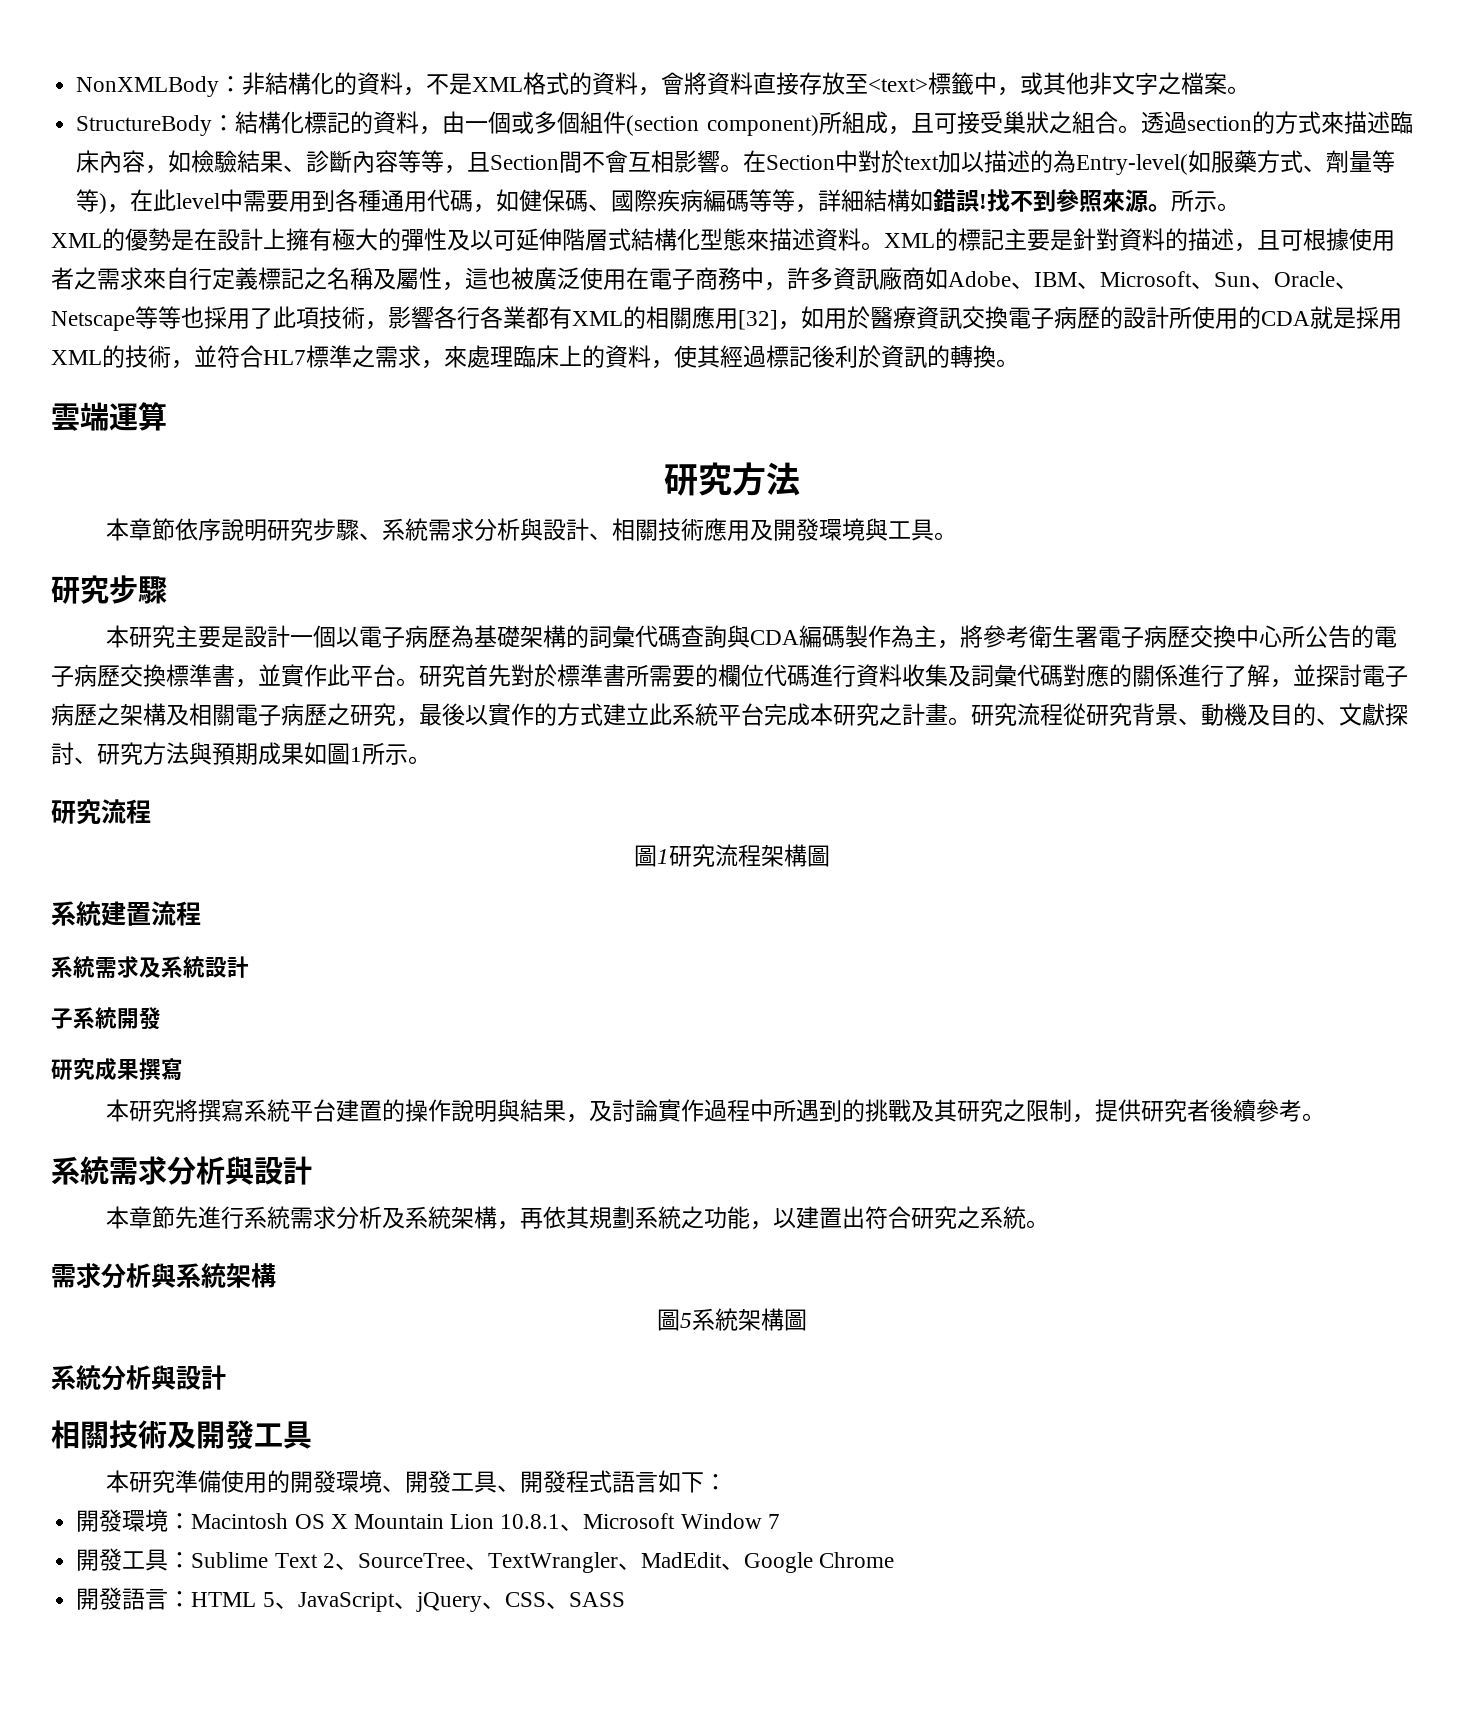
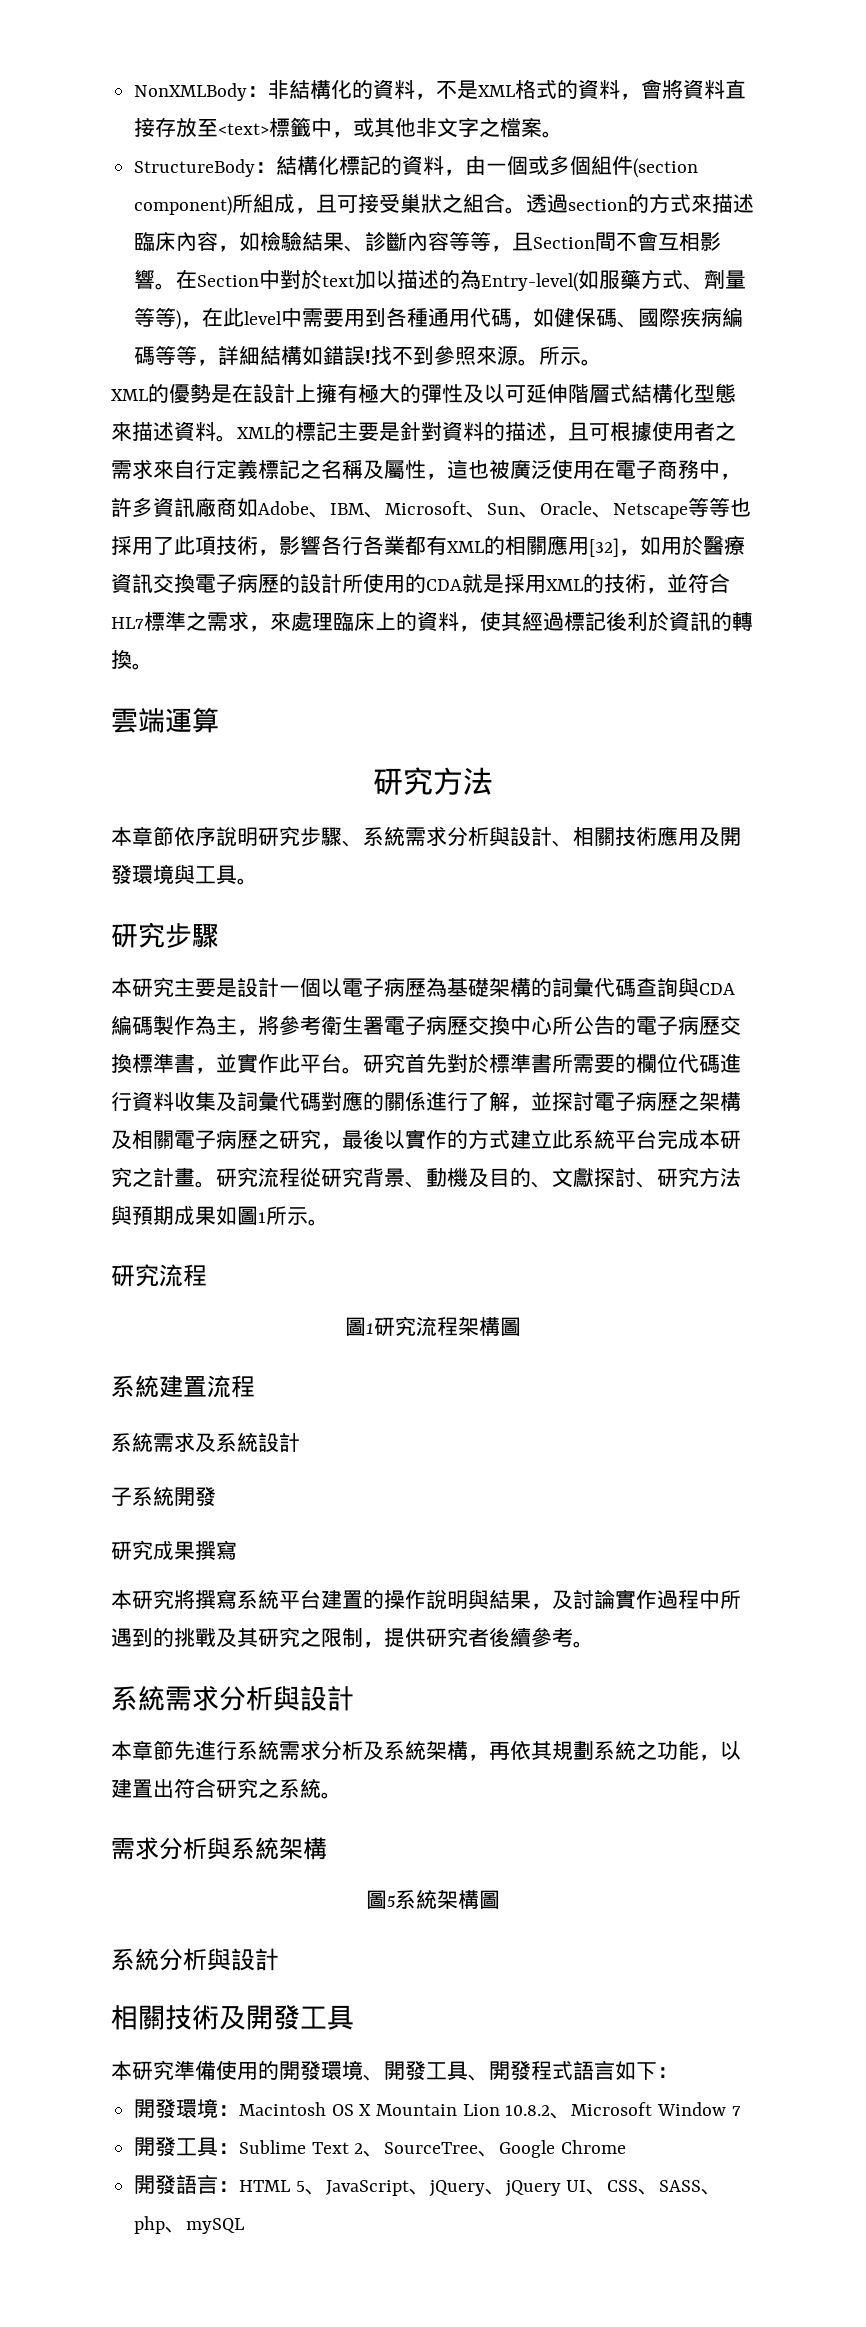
- 開發環境：Macintosh OS X Mountain Lion 10.8.1、Microsoft Window 7
+ 開發環境：Macintosh OS X Mountain Lion 10.8.2、Microsoft Window 7
- 開發工具：Sublime Text 2、SourceTree、TextWrangler、MadEdit、Google Chrome
+ 開發工具：Sublime Text 2、SourceTree、Google Chrome
- 開發語言：HTML 5、JavaScript、jQuery、CSS、SASS
+ 開發語言：HTML 5、JavaScript、jQuery、jQuery UI、CSS、SASS、php、mySQL

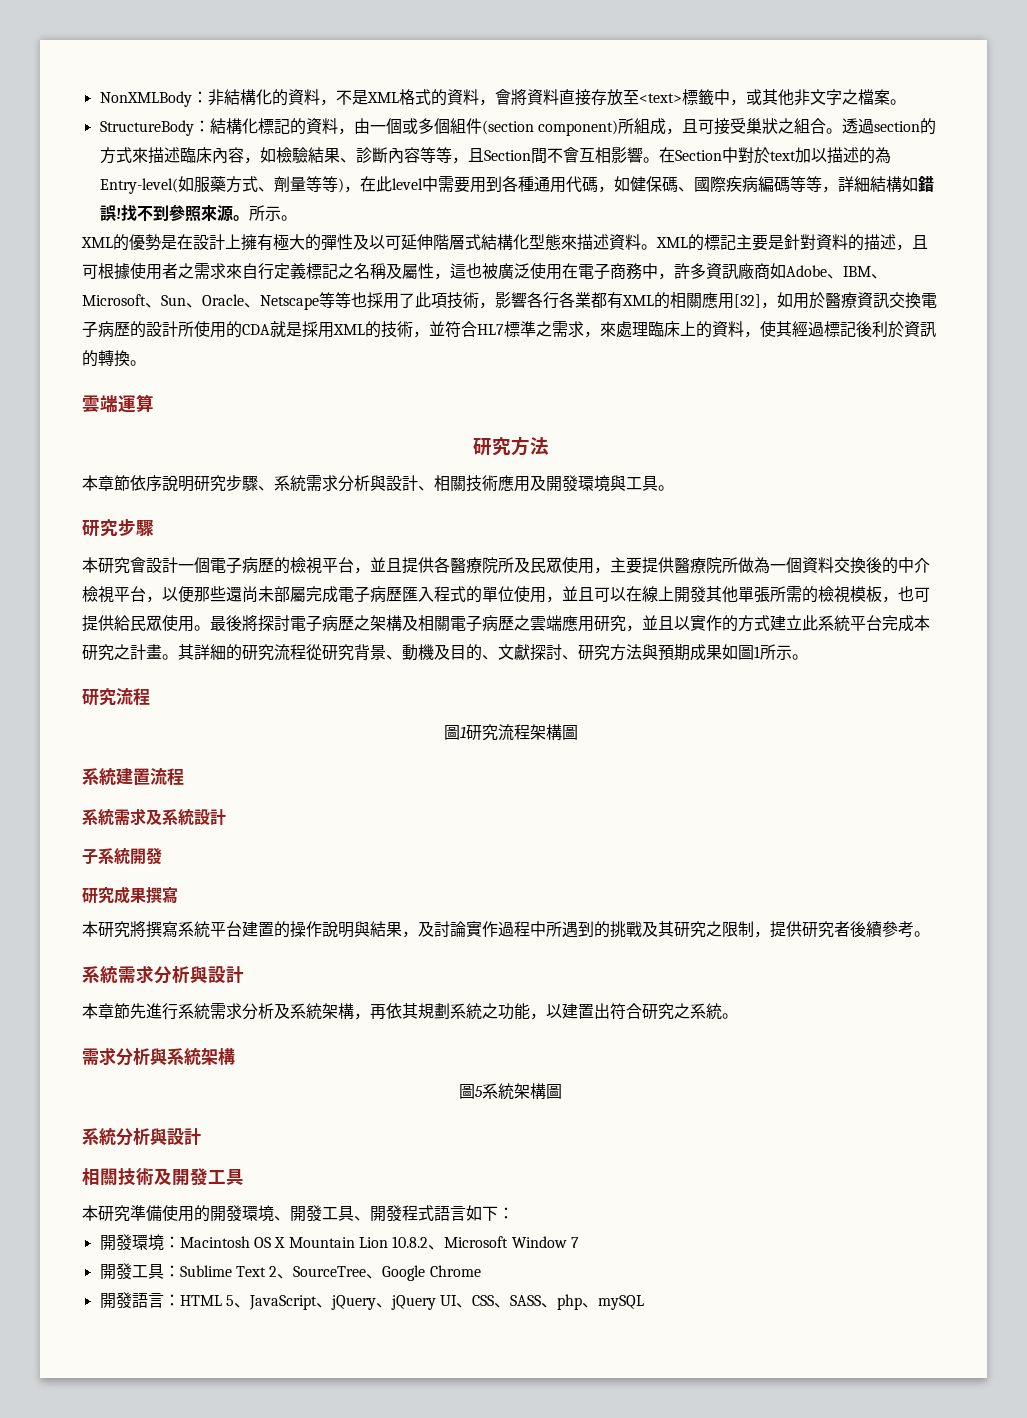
- 本研究主要是設計一個以電子病歷為基礎架構的詞彙代碼查詢與CDA編碼製作為主，將參考衛生署電子病歷交換中心所公告的電子病歷交換標準書，並實作此平台。研究首先對於標準書所需要的欄位代碼進行資料收集及詞彙代碼對應的關係進行了解，並探討電子病歷之架構及相關電子病歷之研究，最後以實作的方式建立此系統平台完成本研究之計畫。
+ 本研究會設計一個電子病歷的檢視平台，並且提供各醫療院所及民眾使用，主要提供醫療院所做為一個資料交換後的中介檢視平台，以便那些還尚未部屬完成電子病歷匯入程式的單位使用，並且可以在線上開發其他單張所需的檢視模板，也可提供給民眾使用。最後將探討電子病歷之架構及相關電子病歷之雲端應用研究，並且以實作的方式建立此系統平台完成本研究之計畫。
- 研究流程從研究背景、動機及目的、文獻探討、研究方法與預期成果如圖1所示。
+ 其詳細的研究流程從研究背景、動機及目的、文獻探討、研究方法與預期成果如圖1所示。

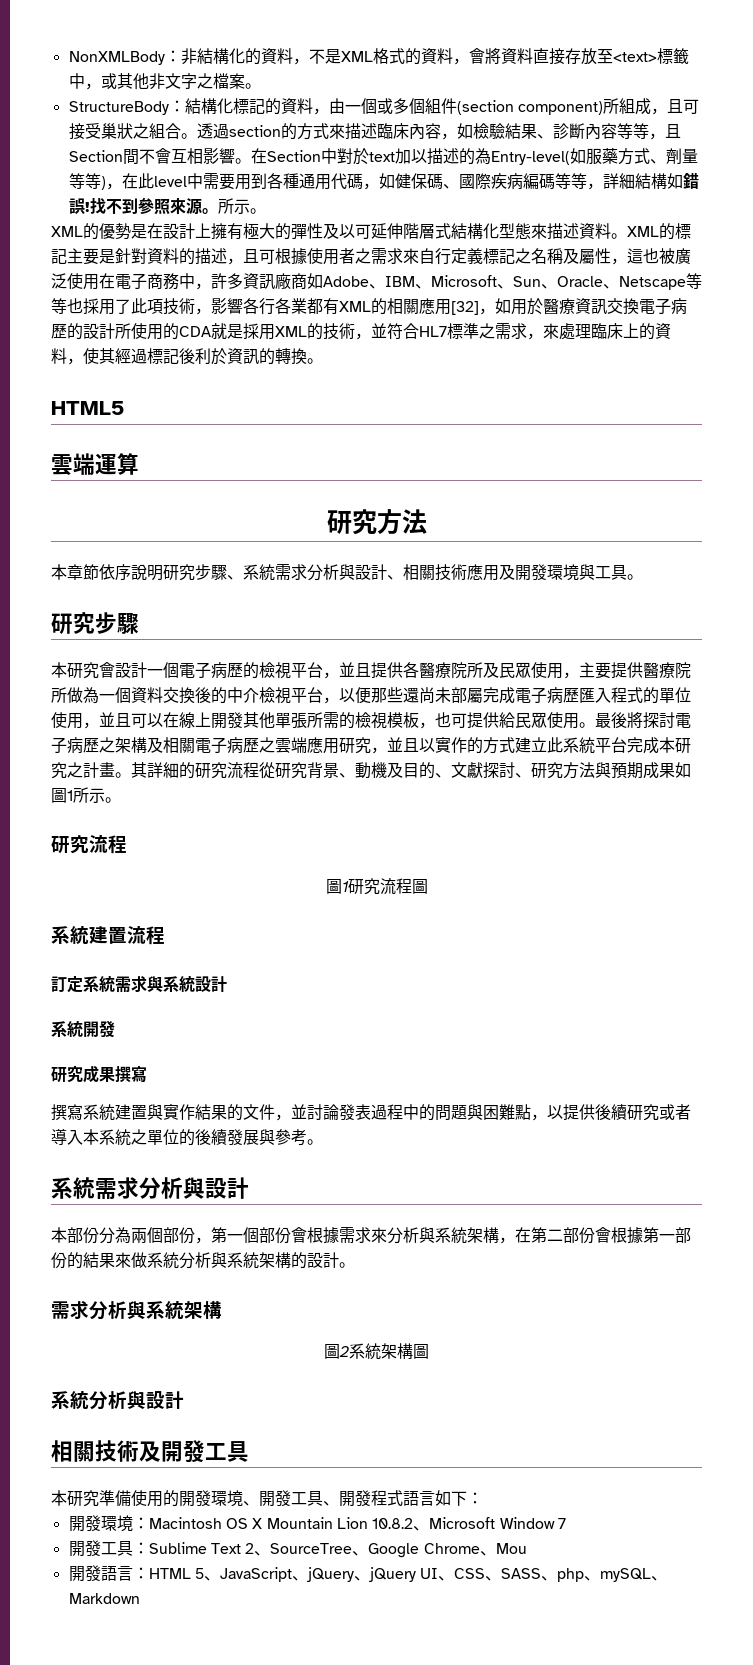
+ HTML5
- 圖1研究流程架構圖
+ 圖1研究流程圖
- 系統需求及系統設計
+ 訂定系統需求與系統設計
- 子系統開發
+ 系統開發
- 本研究將撰寫系統平台建置的操作說明與結果，及討論實作過程中所遇到的挑戰及其研究之限制，提供研究者後續參考。
+ 撰寫系統建置與實作結果的文件，並討論發表過程中的問題與困難點，以提供後續研究或者導入本系統之單位的後續發展與參考。
- 本章節先進行系統需求分析及系統架構，再依其規劃系統之功能，以建置出符合研究之系統。
+ 本部份分為兩個部份，第一個部份會根據需求來分析與系統架構，在第二部份會根據第一部份的結果來做系統分析與系統架構的設計。
- 圖5系統架構圖
+ 圖2系統架構圖
- 開發工具：Sublime Text 2、SourceTree、Google Chrome
+ 開發工具：Sublime Text 2、SourceTree、Google Chrome、Mou
- 開發語言：HTML 5、JavaScript、jQuery、jQuery UI、CSS、SASS、php、mySQL
+ 開發語言：HTML 5、JavaScript、jQuery、jQuery UI、CSS、SASS、php、mySQL、Markdown

